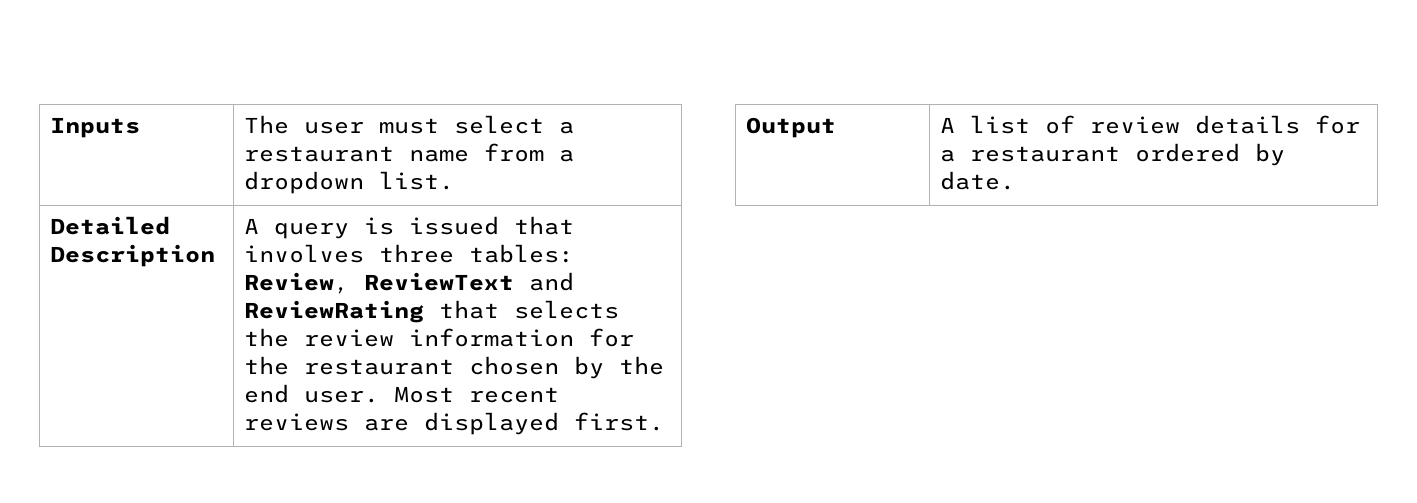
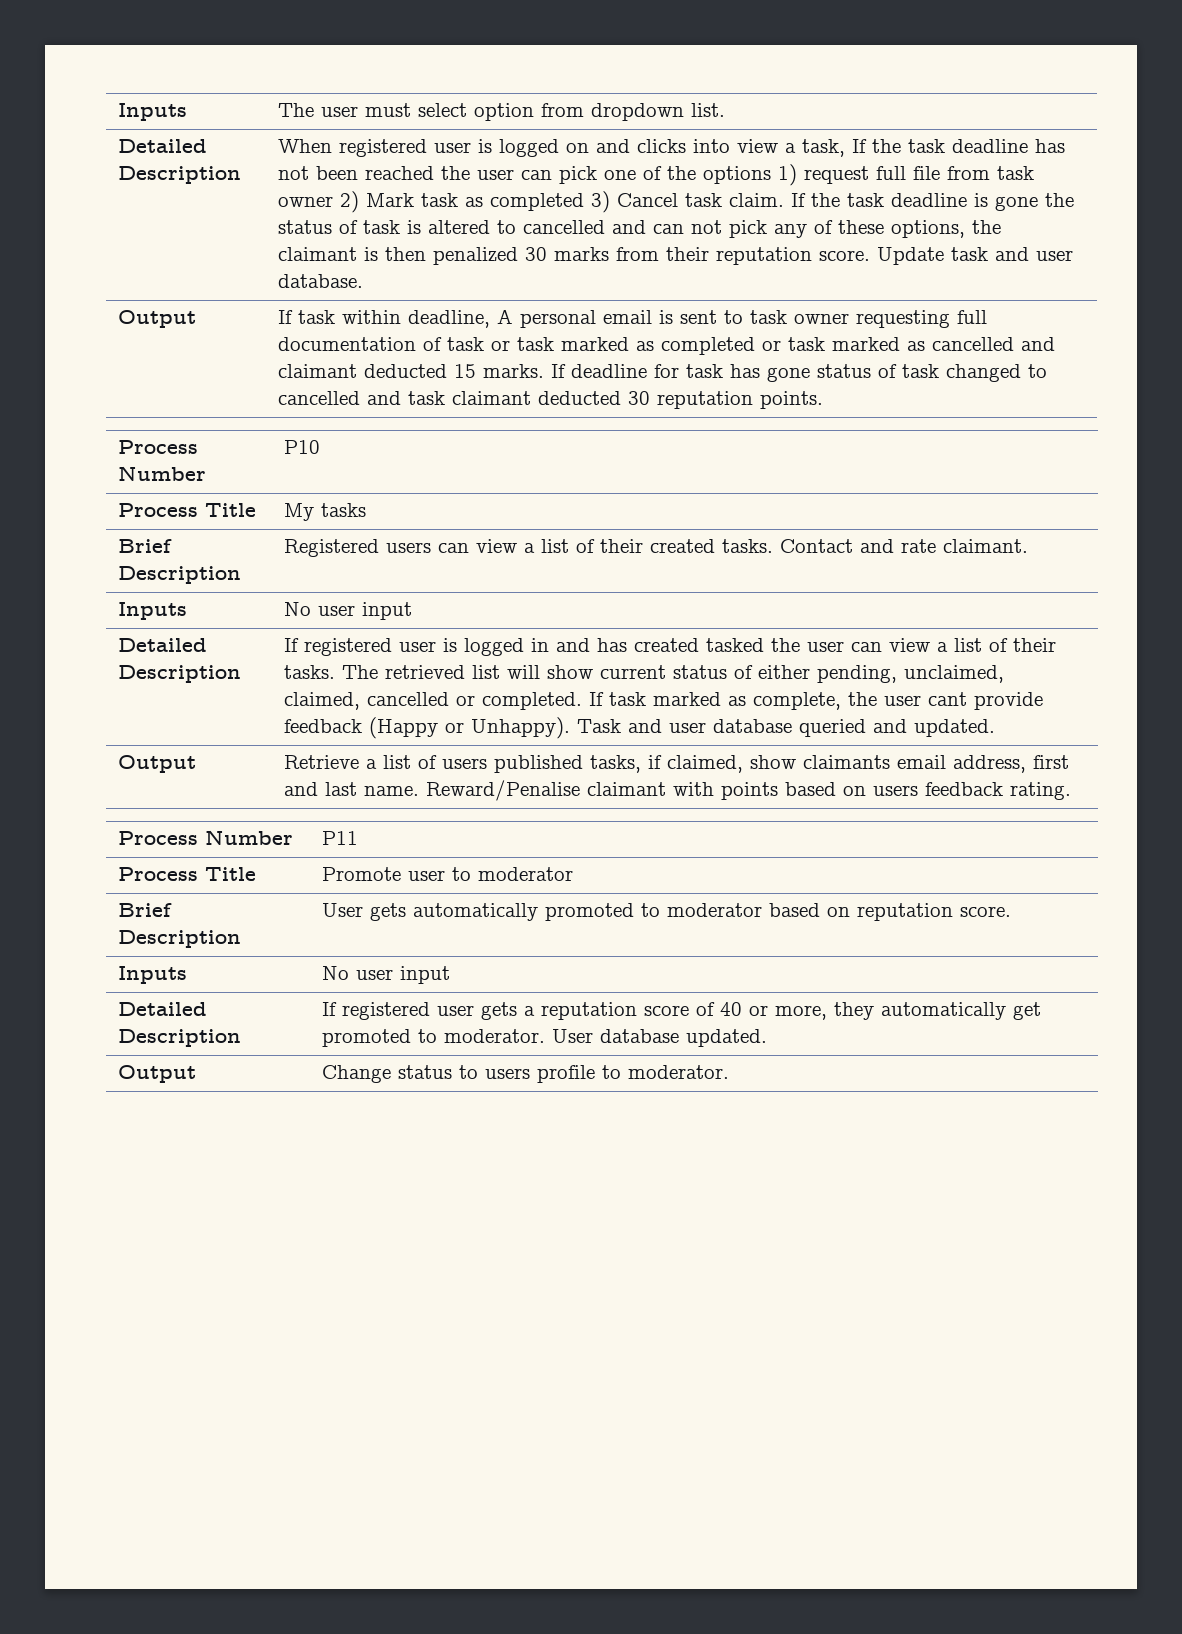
- Inputs | The user must select a restaurant name from a dropdown list.
+ Inputs | The user must select option from dropdown list.
- A query is issued that involves three tables: Review, ReviewText and ReviewRating that selects the review information for the restaurant chosen by the end user. Most recent reviews are displayed first.
- Output | A list of review details for a restaurant ordered by date.
+ When registered user is logged on and clicks into view a task, If the task deadline has not been reached the user can pick one of the options 1) request full file from task owner 2) Mark task as completed 3) Cancel task claim. If the task deadline is gone the status of task is altered to cancelled and can not pick any of these options, the claimant is then penalized 30 marks from their reputation score. Update task and user database.
+ Output | If task within deadline, A personal email is sent to task owner requesting full documentation of task or task marked as completed or task marked as cancelled and claimant deducted 15 marks. If deadline for task has gone status of task changed to cancelled and task claimant deducted 30 reputation points.
+ Process Number | P10
+ Process Title | My tasks
+ Brief Description | Registered users can view a list of their created tasks. Contact and rate claimant.
+ Inputs | No user input
+ Detailed Description | If registered user is logged in and has created tasked the user can view a list of their tasks. The retrieved list will show current status of either pending, unclaimed, claimed, cancelled or completed. If task marked as complete, the user cant provide feedback (Happy or Unhappy). Task and user database queried and updated.
+ Output | Retrieve a list of users published tasks, if claimed, show claimants email address, first and last name. Reward/Penalise claimant with points based on users feedback rating.
+ Process Number | P11
+ Process Title | Promote user to moderator
+ Brief Description | User gets automatically promoted to moderator based on reputation score.
+ Inputs | No user input
+ Detailed Description | If registered user gets a reputation score of 40 or more, they automatically get promoted to moderator. User database updated.
+ Output | Change status to users profile to moderator.

